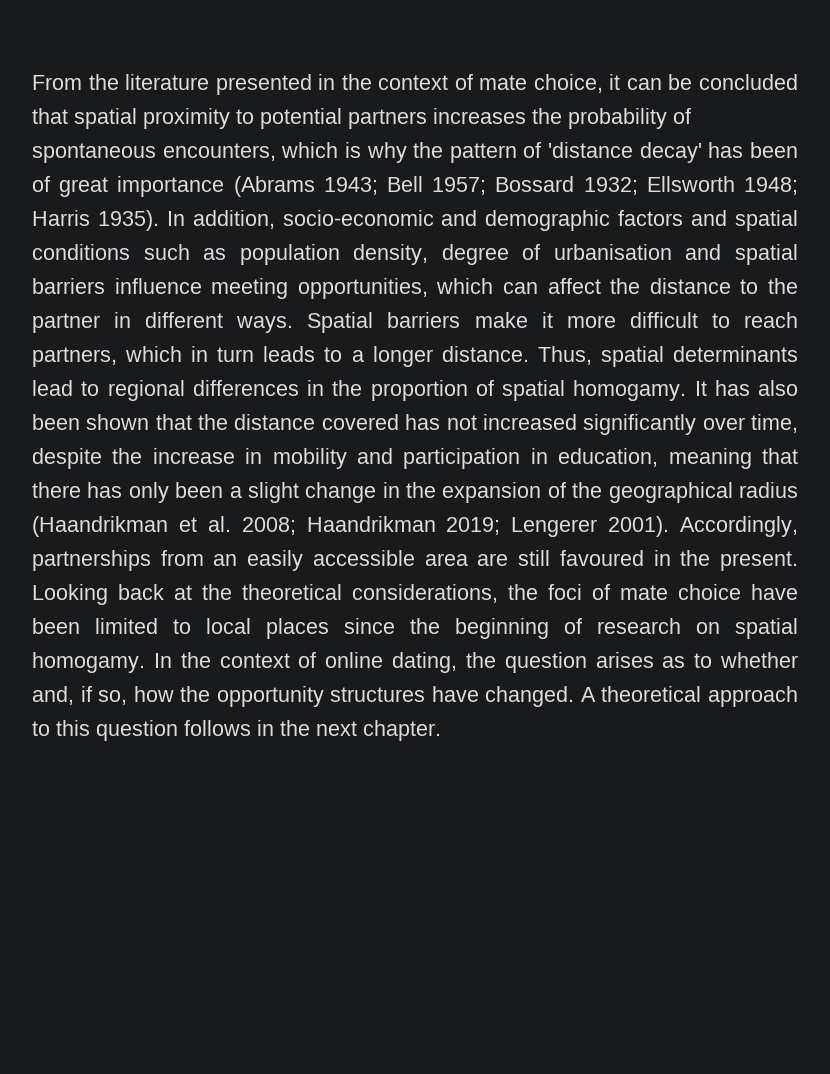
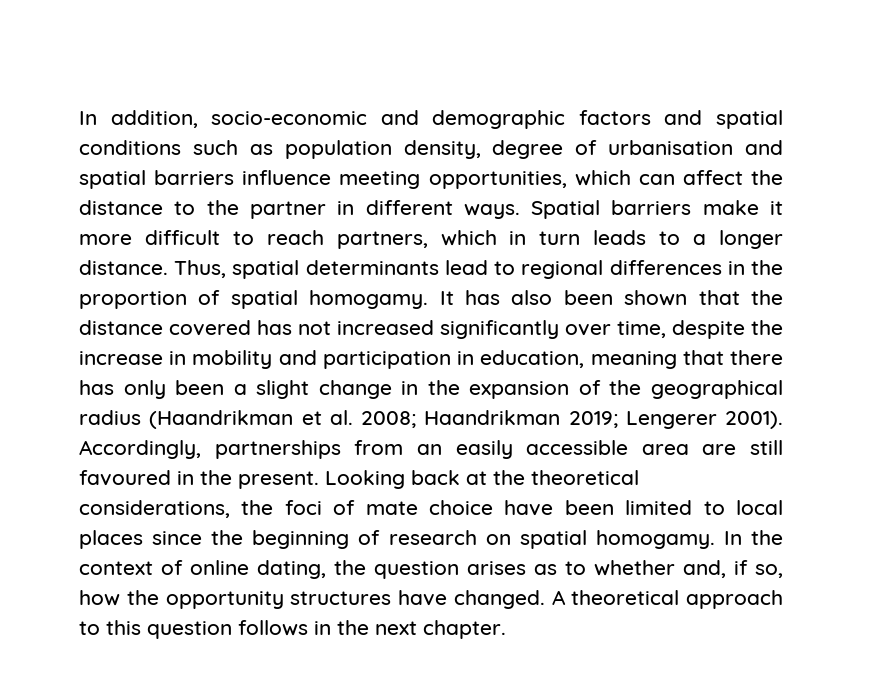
- From the literature presented in the context of mate choice, it can be concluded that spatial proximity to potential partners increases the probability of spontaneous encounters, which is why the pattern of 'distance decay' has been of great importance (Abrams 1943; Bell 1957; Bossard 1932; Ellsworth 1948; Harris 1935).

